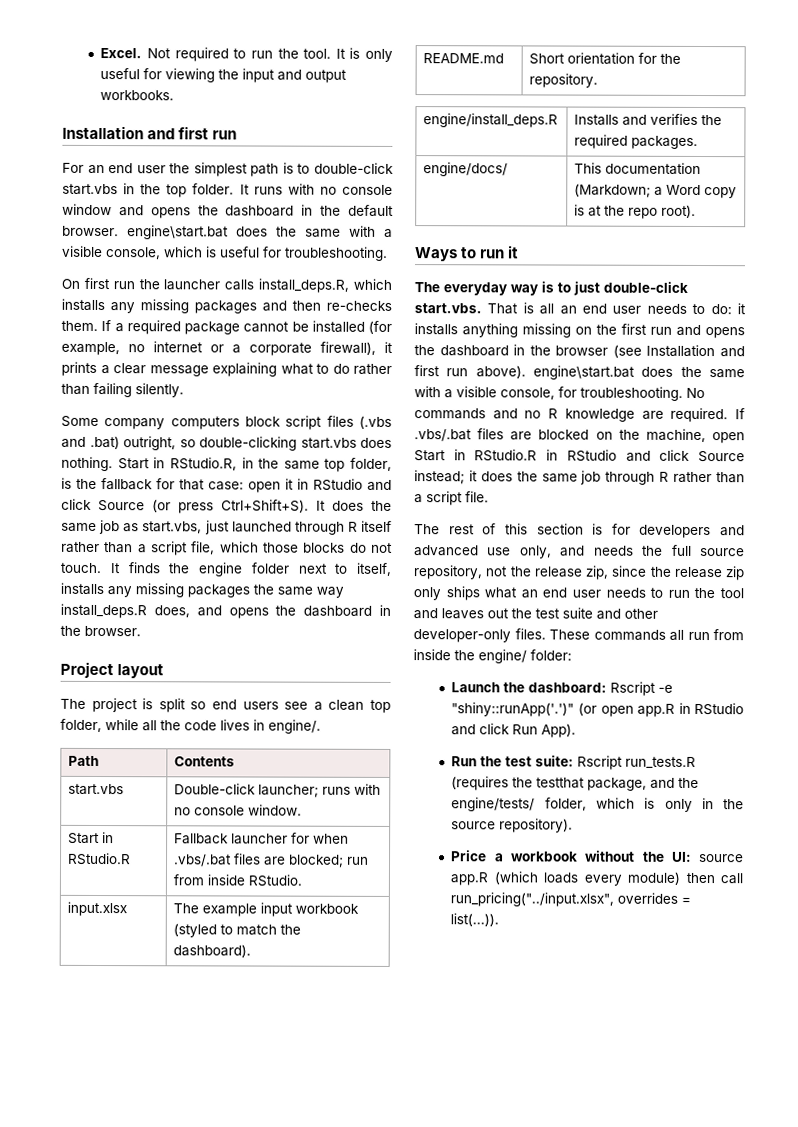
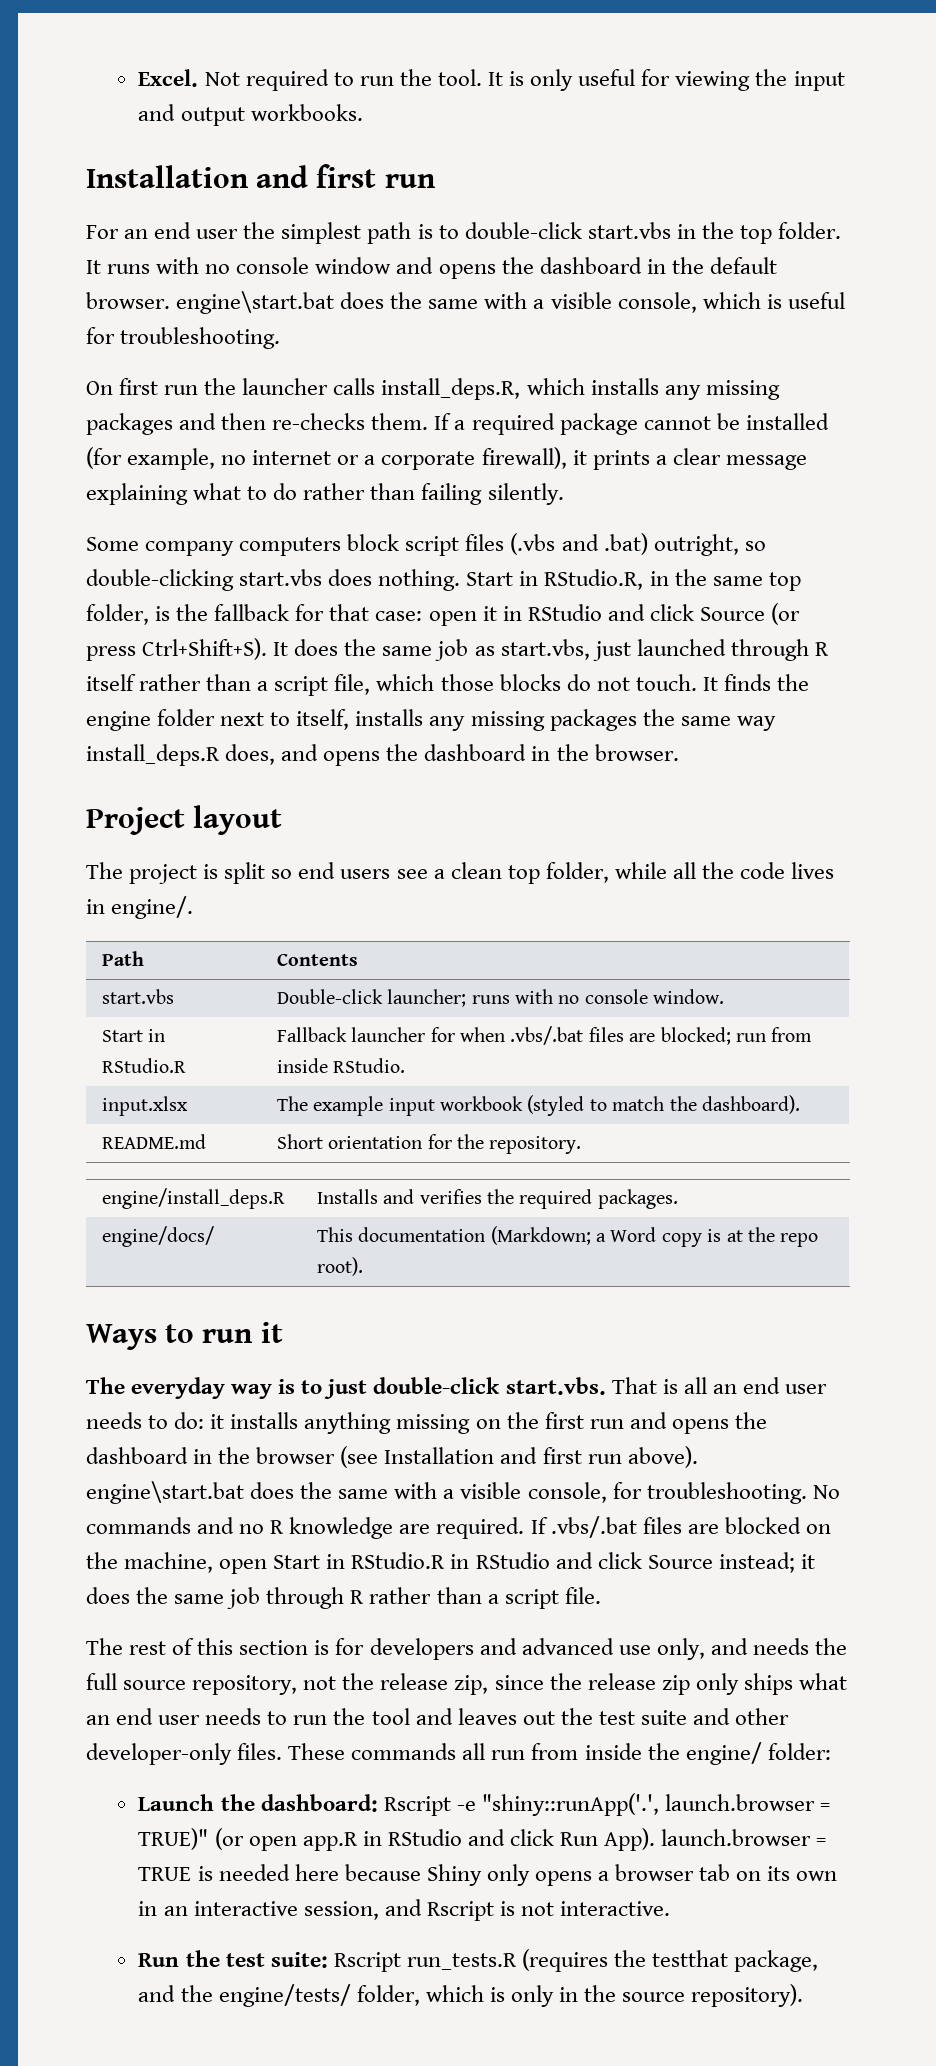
- Launch the dashboard: Rscript -e "shiny::runApp('.')" (or open app.R in RStudio and click Run App).
+ Launch the dashboard: Rscript -e "shiny::runApp('.', launch.browser = TRUE)" (or open app.R in RStudio and click Run App). launch.browser = TRUE is needed here because Shiny only opens a browser tab on its own in an interactive session, and Rscript is not interactive.
- Price a workbook without the UI: source app.R (which loads every module) then call run_pricing("../input.xlsx", overrides = list(...)).

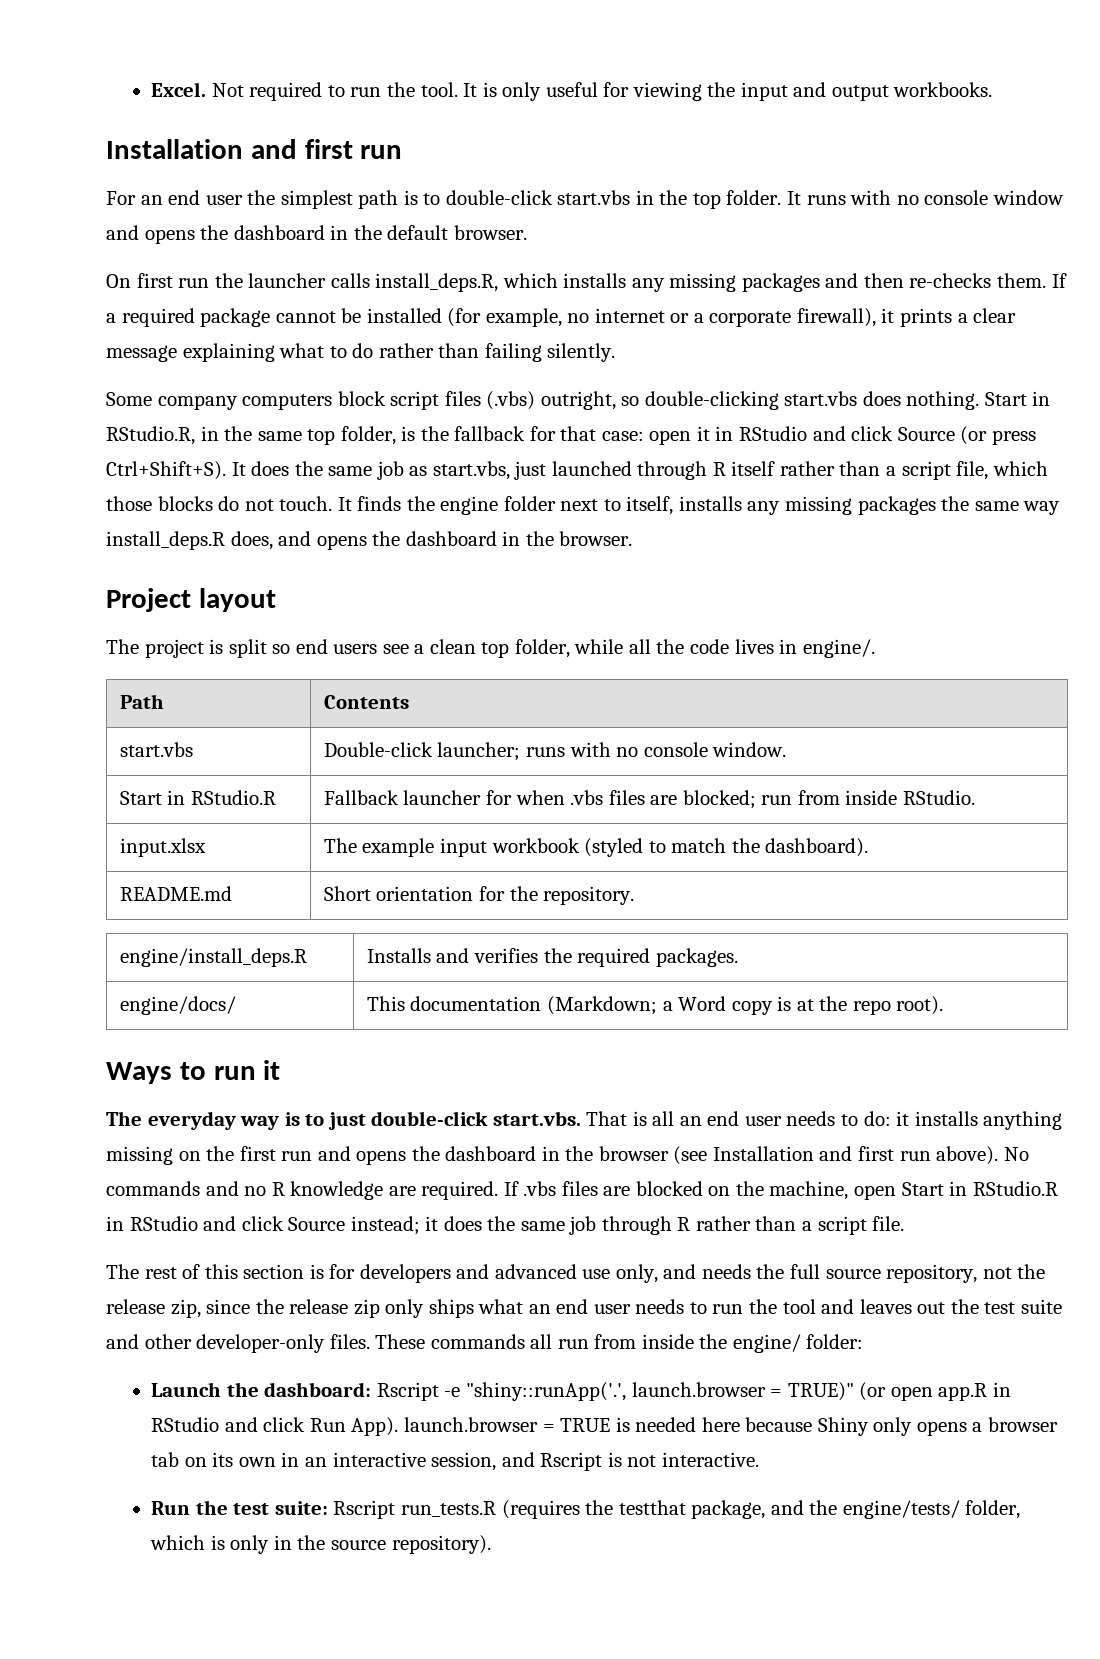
- It runs with no console window and opens the dashboard in the default browser. engine\start.bat does the same with a visible console, which is useful for troubleshooting.
+ It runs with no console window and opens the dashboard in the default browser.
- Some company computers block script files (.vbs and .bat) outright, so double-clicking start.vbs does nothing.
+ Some company computers block script files (.vbs) outright, so double-clicking start.vbs does nothing.
- Start in RStudio.R | Fallback launcher for when .vbs/.bat files are blocked; run from inside RStudio.
+ Start in RStudio.R | Fallback launcher for when .vbs files are blocked; run from inside RStudio.
- The everyday way is to just double-click start.vbs. That is all an end user needs to do: it installs anything missing on the first run and opens the dashboard in the browser (see Installation and first run above). engine\start.bat does the same with a visible console, for troubleshooting.
+ The everyday way is to just double-click start.vbs. That is all an end user needs to do: it installs anything missing on the first run and opens the dashboard in the browser (see Installation and first run above).
- If .vbs/.bat files are blocked on the machine, open Start in RStudio.R in RStudio and click Source instead; it does the same job through R rather than a script file.
+ If .vbs files are blocked on the machine, open Start in RStudio.R in RStudio and click Source instead; it does the same job through R rather than a script file.

